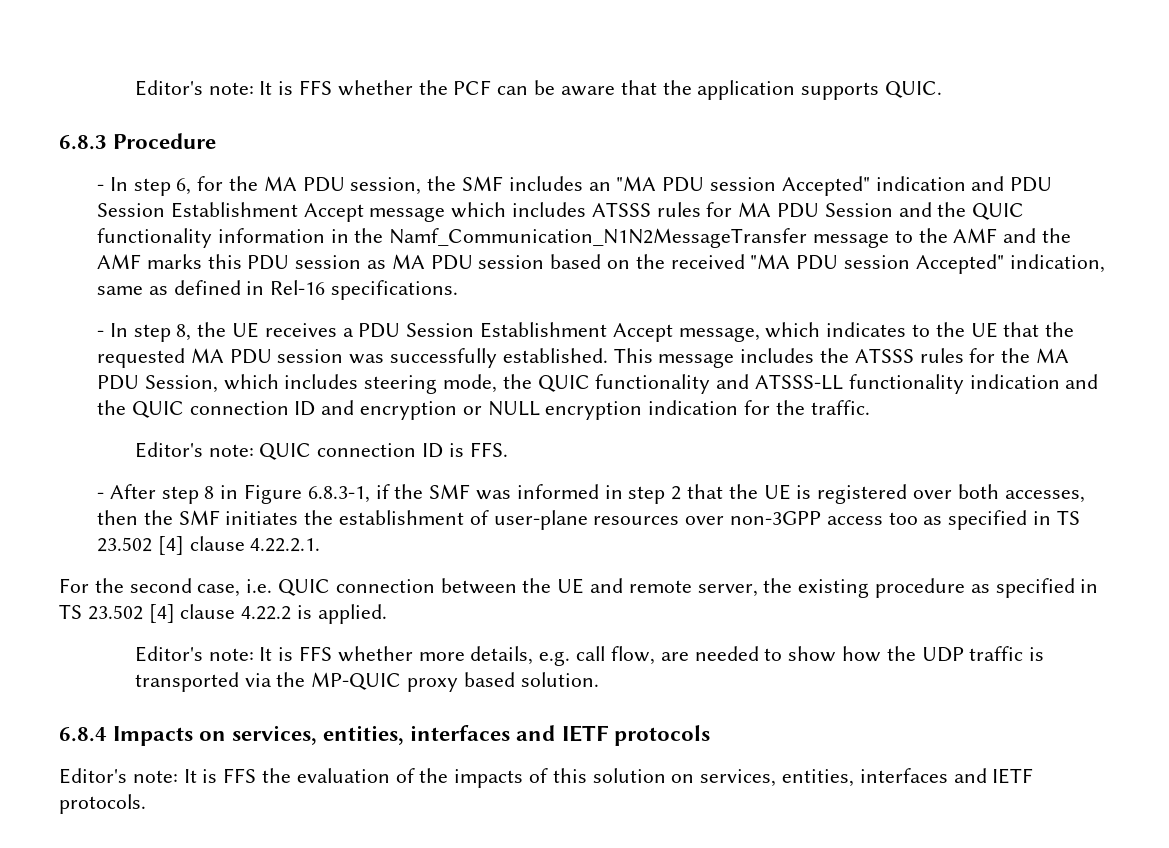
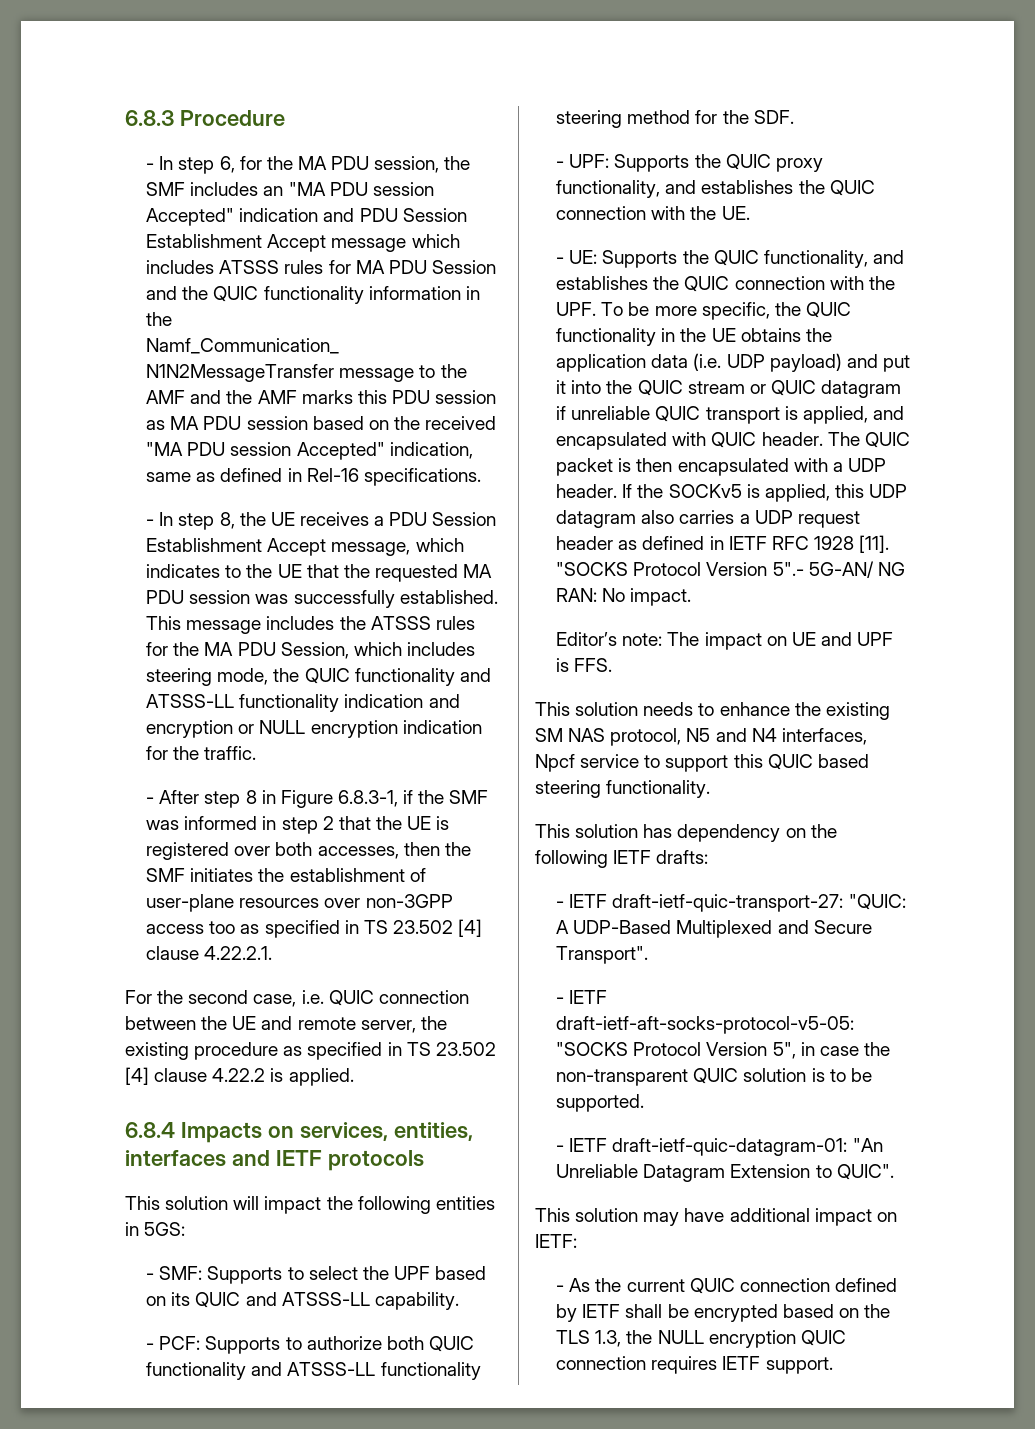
- Editor's note: It is FFS whether the PCF can be aware that the application supports QUIC.
- This message includes the ATSSS rules for the MA PDU Session, which includes steering mode, the QUIC functionality and ATSSS-LL functionality indication and the QUIC connection ID and encryption or NULL encryption indication for the traffic.
+ This message includes the ATSSS rules for the MA PDU Session, which includes steering mode, the QUIC functionality and ATSSS-LL functionality indication and encryption or NULL encryption indication for the traffic.
- Editor's note: QUIC connection ID is FFS.
- Editor's note: It is FFS whether more details, e.g. call flow, are needed to show how the UDP traffic is transported via the MP-QUIC proxy based solution.
- Editor's note: It is FFS the evaluation of the impacts of this solution on services, entities, interfaces and IETF protocols.
+ This solution will impact the following entities in 5GS:
+ - SMF: Supports to select the UPF based on its QUIC and ATSSS-LL capability.
+ - PCF: Supports to authorize both QUIC functionality and ATSSS-LL functionality steering method for the SDF.
+ - UPF: Supports the QUIC proxy functionality, and establishes the QUIC connection with the UE.
+ - UE: Supports the QUIC functionality, and establishes the QUIC connection with the UPF. To be more specific, the QUIC functionality in the UE obtains the application data (i.e. UDP payload) and put it into the QUIC stream or QUIC datagram if unreliable QUIC transport is applied, and encapsulated with QUIC header. The QUIC packet is then encapsulated with a UDP header. If the SOCKv5 is applied, this UDP datagram also carries a UDP request header as defined in IETF RFC 1928 [11]. "SOCKS Protocol Version 5".- 5G-AN/ NG RAN: No impact.
+ Editor’s note: The impact on UE and UPF is FFS.
+ This solution needs to enhance the existing SM NAS protocol, N5 and N4 interfaces, Npcf service to support this QUIC based steering functionality.
+ This solution has dependency on the following IETF drafts:
+ - IETF draft-ietf-quic-transport-27: "QUIC: A UDP-Based Multiplexed and Secure Transport".
+ - IETF draft-ietf-aft-socks-protocol-v5-05: "SOCKS Protocol Version 5", in case the non-transparent QUIC solution is to be supported.
+ - IETF draft-ietf-quic-datagram-01: "An Unreliable Datagram Extension to QUIC".
+ This solution may have additional impact on IETF:
+ - As the current QUIC connection defined by IETF shall be encrypted based on the TLS 1.3, the NULL encryption QUIC connection requires IETF support.

